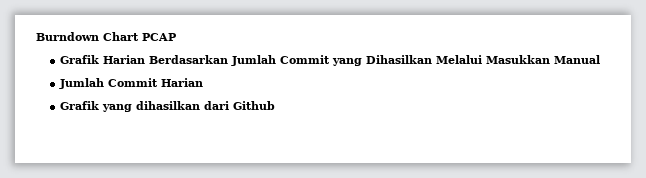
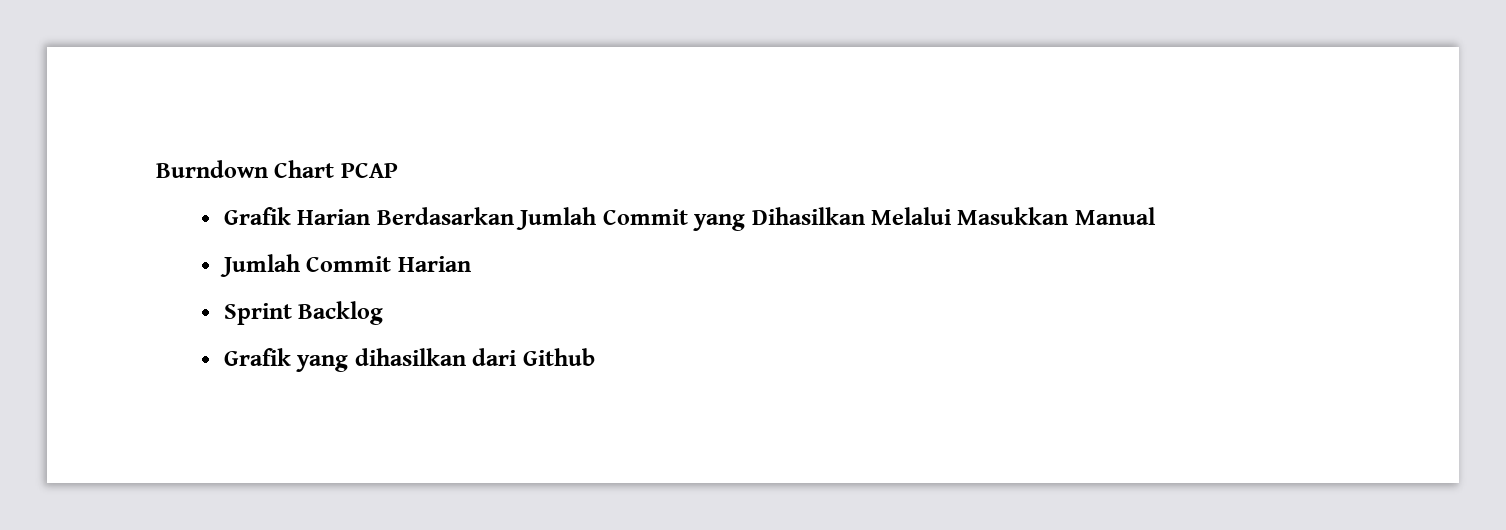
+ Sprint Backlog

